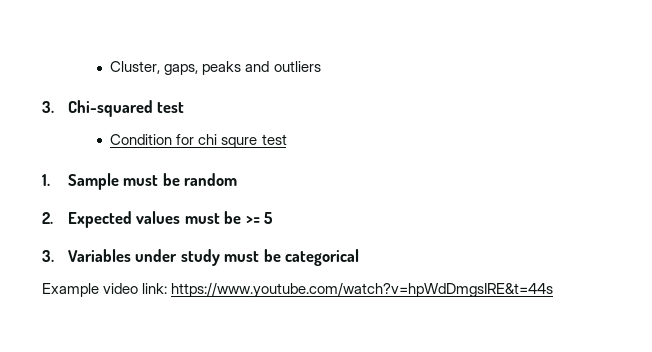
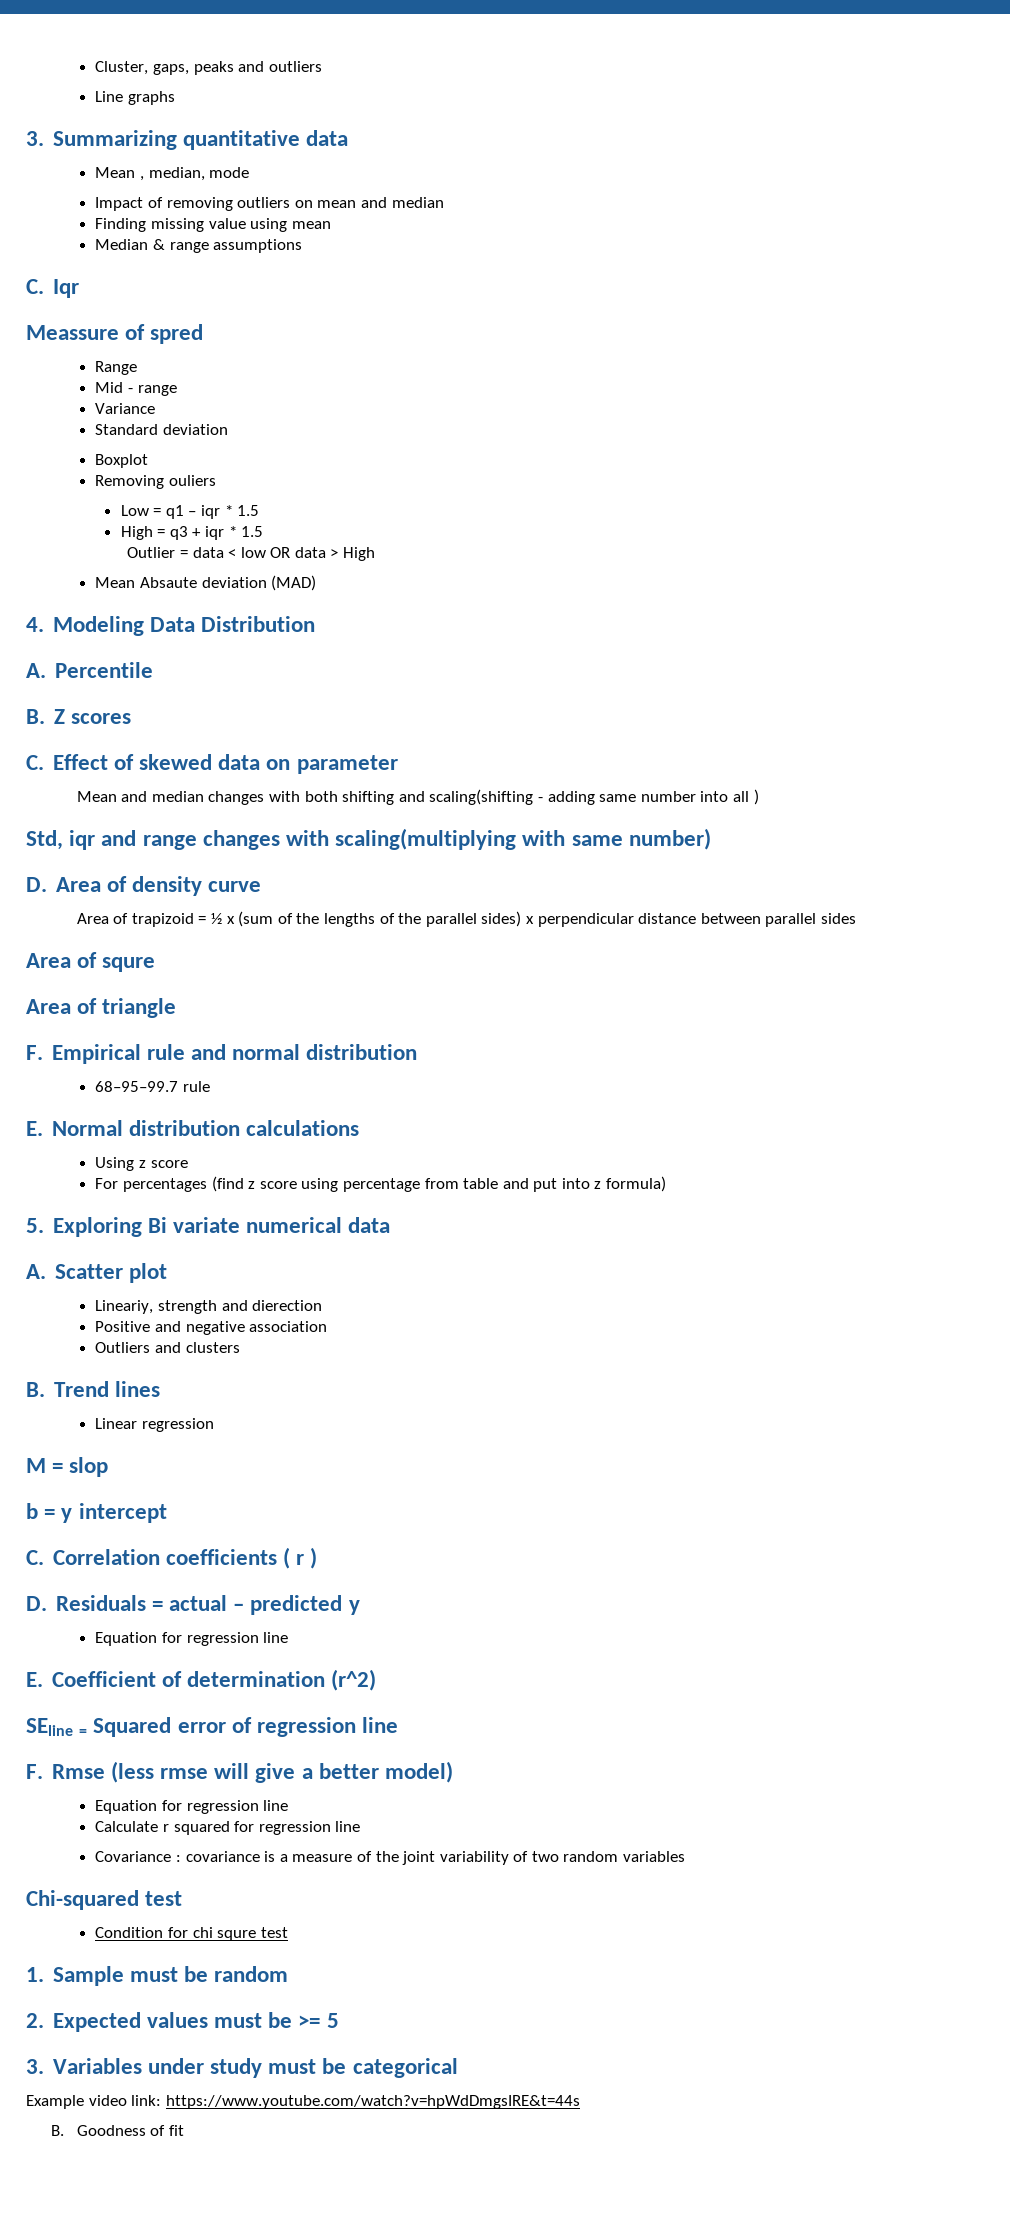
- 3. Chi-squared test
+ Line graphs
+ 3. Summarizing quantitative data
+ Mean , median, mode
+ Impact of removing outliers on mean and median
+ Finding missing value using mean
+ Median & range assumptions
+ C. Iqr
+ Meassure of spred
+ Range
+ Mid - range
+ Variance
+ Standard deviation
+ Boxplot
+ Removing ouliers
+ Low = q1 – iqr * 1.5
+ High = q3 + iqr * 1.5
+ Outlier = data < low OR data > High
+ Mean Absaute deviation (MAD)
+ 4. Modeling Data Distribution
+ A. Percentile
+ B. Z scores
+ C. Effect of skewed data on parameter
+ Mean and median changes with both shifting and scaling(shifting - adding same number into all )
+ Std, iqr and range changes with scaling(multiplying with same number)
+ D. Area of density curve
+ Area of trapizoid = ½ x (sum of the lengths of the parallel sides) x perpendicular distance between parallel sides
+ Area of squre
+ Area of triangle
+ F. Empirical rule and normal distribution
+ 68–95–99.7 rule
+ E. Normal distribution calculations
+ Using z score
+ For percentages (find z score using percentage from table and put into z formula)
+ 5. Exploring Bi variate numerical data
+ A. Scatter plot
+ Lineariy, strength and dierection
+ Positive and negative association
+ Outliers and clusters
+ B. Trend lines
+ Linear regression
+ M = slop
+ b = y intercept
+ C. Correlation coefficients ( r )
+ D. Residuals = actual – predicted y
+ Equation for regression line
+ E. Coefficient of determination (r^2)
+ SEline = Squared error of regression line
+ F. Rmse (less rmse will give a better model)
+ Equation for regression line
+ Calculate r squared for regression line
+ Covariance : covariance is a measure of the joint variability of two random variables
+ Chi-squared test
+ B. Goodness of fit

